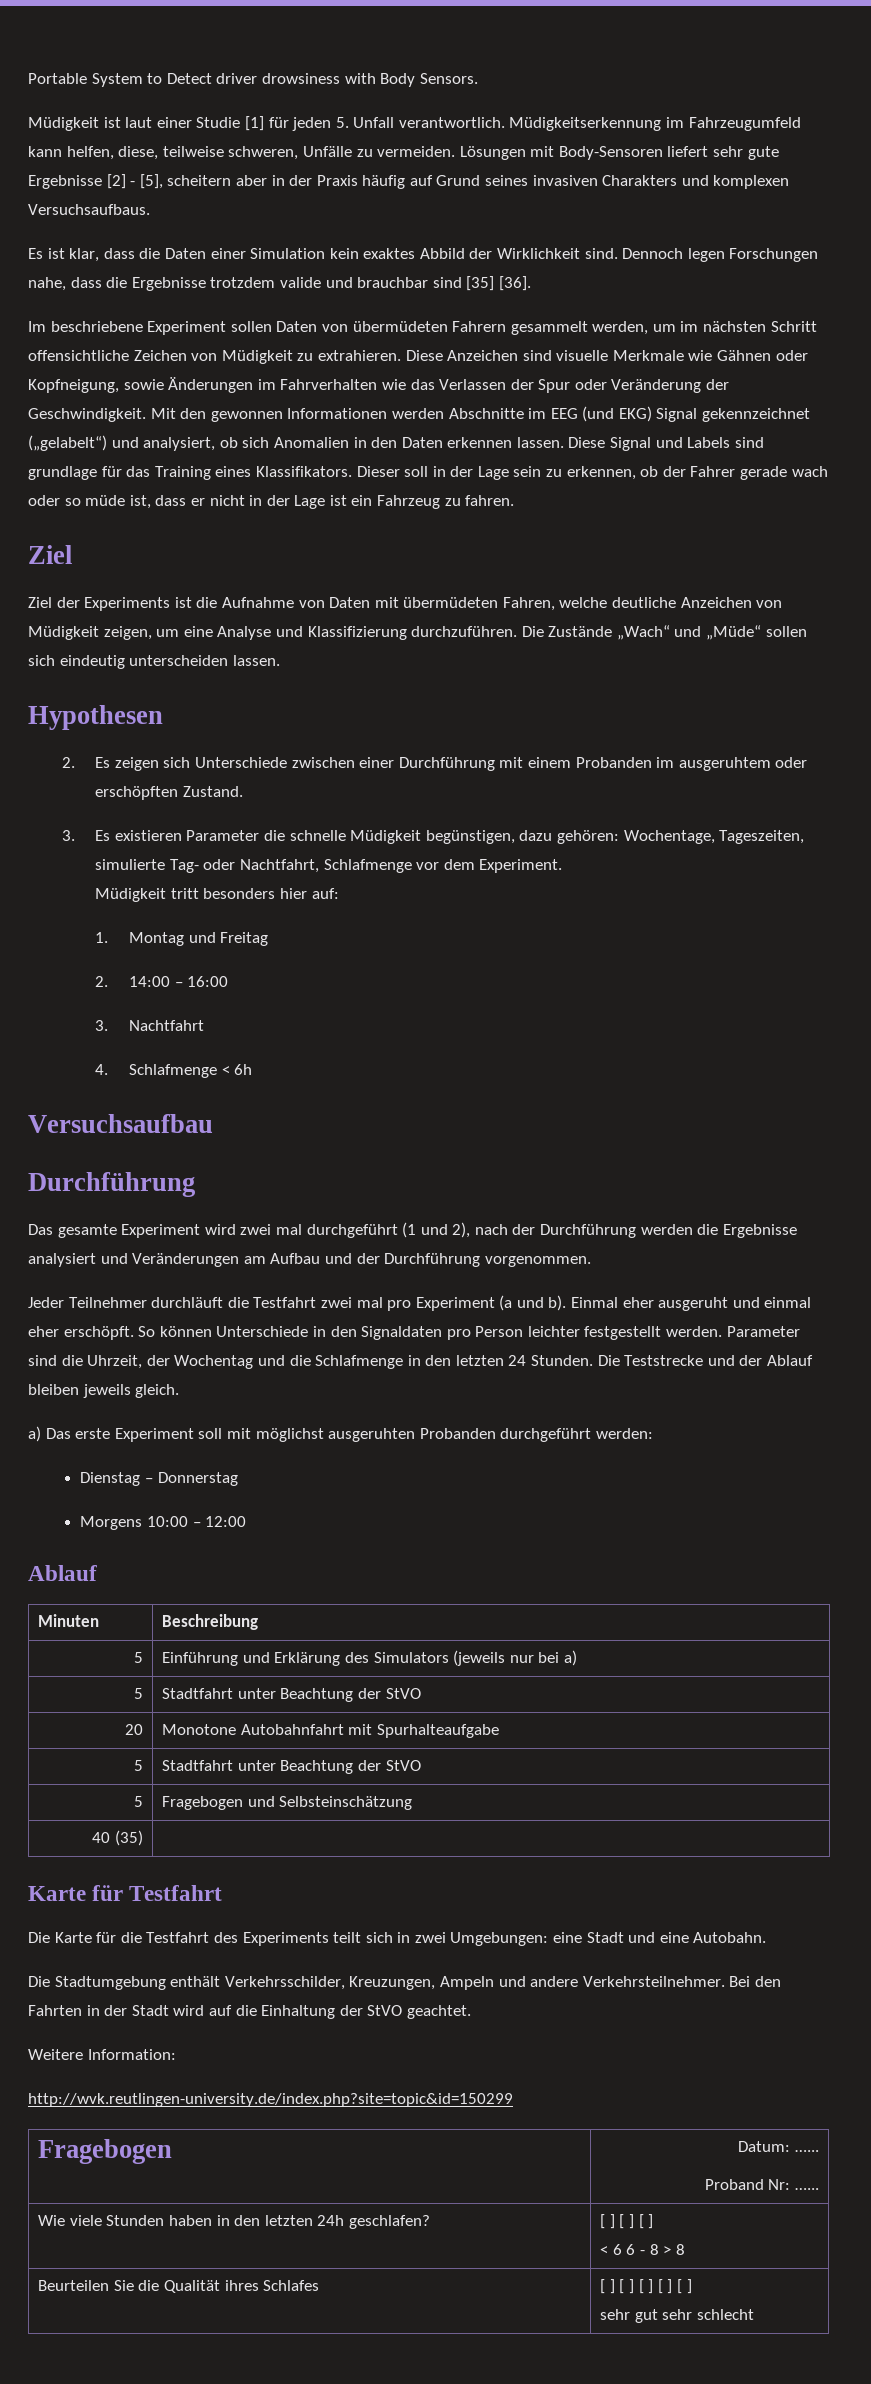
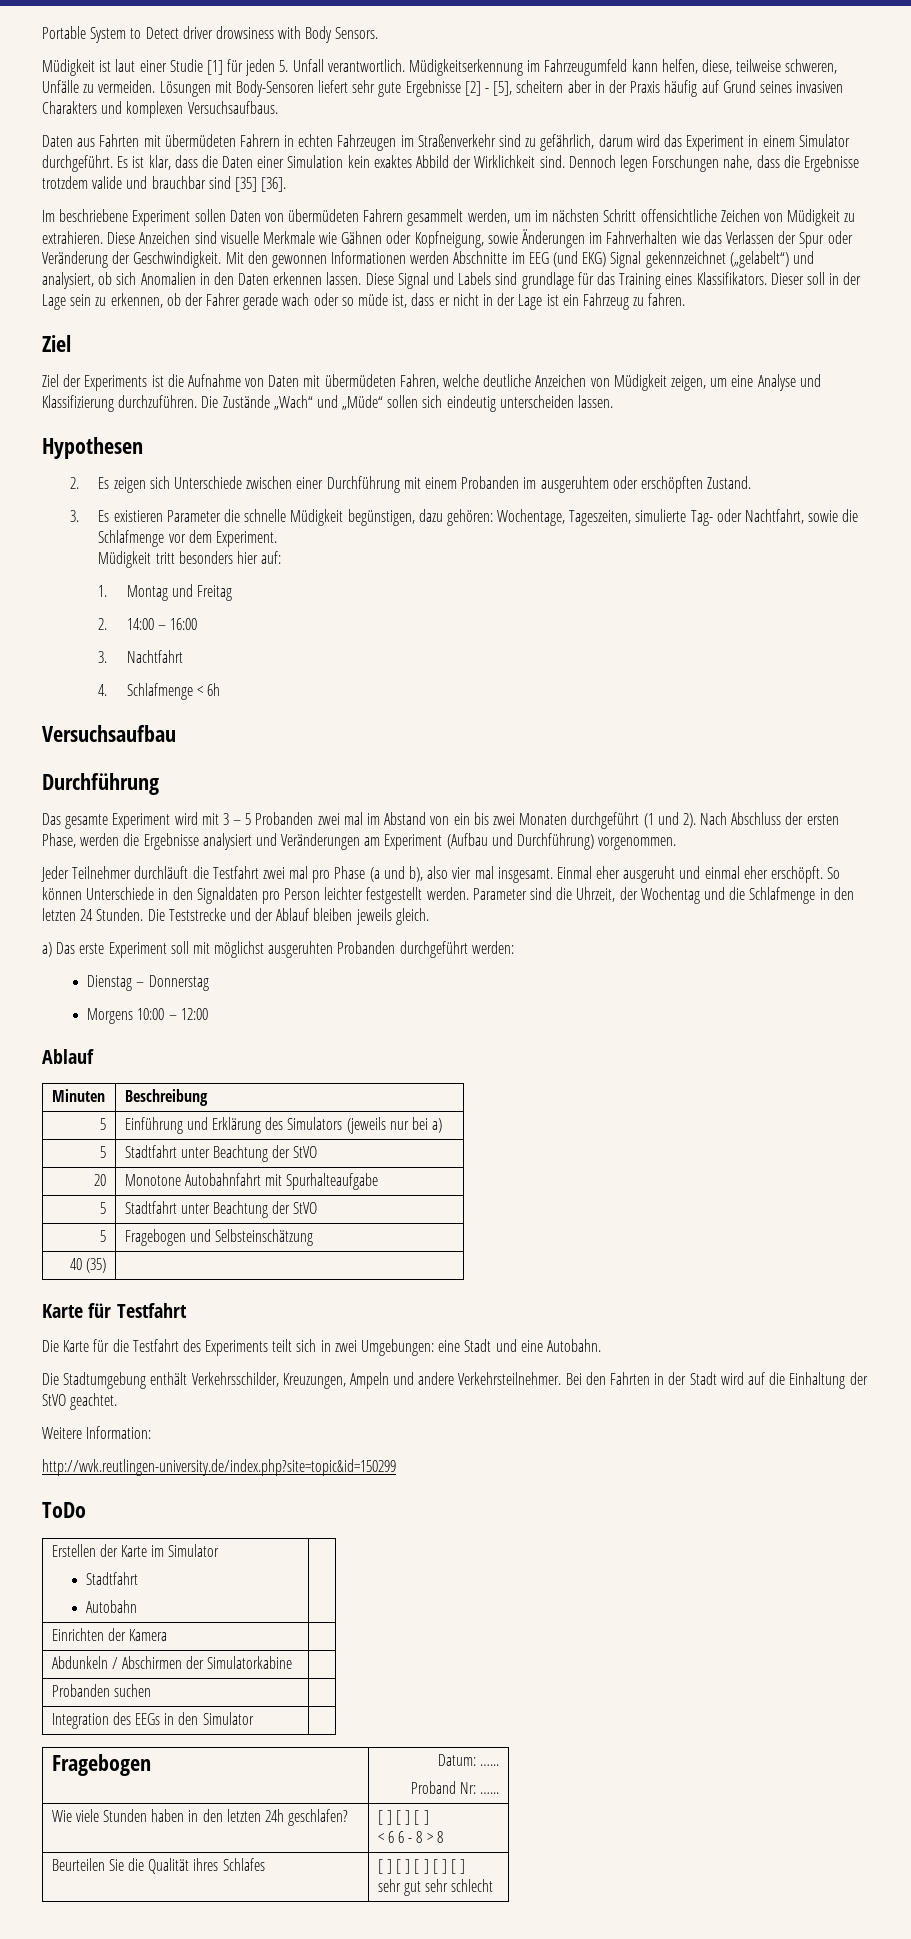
+ Daten aus Fahrten mit übermüdeten Fahrern in echten Fahrzeugen im Straßenverkehr sind zu gefährlich, darum wird das Experiment in einem Simulator durchgeführt.
- 3. Es existieren Parameter die schnelle Müdigkeit begünstigen, dazu gehören: Wochentage, Tageszeiten, simulierte Tag- oder Nachtfahrt, Schlafmenge vor dem Experiment.
+ 3. Es existieren Parameter die schnelle Müdigkeit begünstigen, dazu gehören: Wochentage, Tageszeiten, simulierte Tag- oder Nachtfahrt, sowie die Schlafmenge vor dem Experiment.
- Das gesamte Experiment wird zwei mal durchgeführt (1 und 2), nach der Durchführung werden die Ergebnisse analysiert und Veränderungen am Aufbau und der Durchführung vorgenommen.
+ Das gesamte Experiment wird mit 3 – 5 Probanden zwei mal im Abstand von ein bis zwei Monaten durchgeführt (1 und 2). Nach Abschluss der ersten Phase, werden die Ergebnisse analysiert und Veränderungen am Experiment (Aufbau und Durchführung) vorgenommen.
- Jeder Teilnehmer durchläuft die Testfahrt zwei mal pro Experiment (a und b).
+ Jeder Teilnehmer durchläuft die Testfahrt zwei mal pro Phase (a und b), also vier mal insgesamt.
+ ToDo
+ Erstellen der Karte im Simulator
+ Stadtfahrt
+ Autobahn |
+ Einrichten der Kamera |
+ Abdunkeln / Abschirmen der Simulatorkabine |
+ Probanden suchen |
+ Integration des EEGs in den Simulator |

